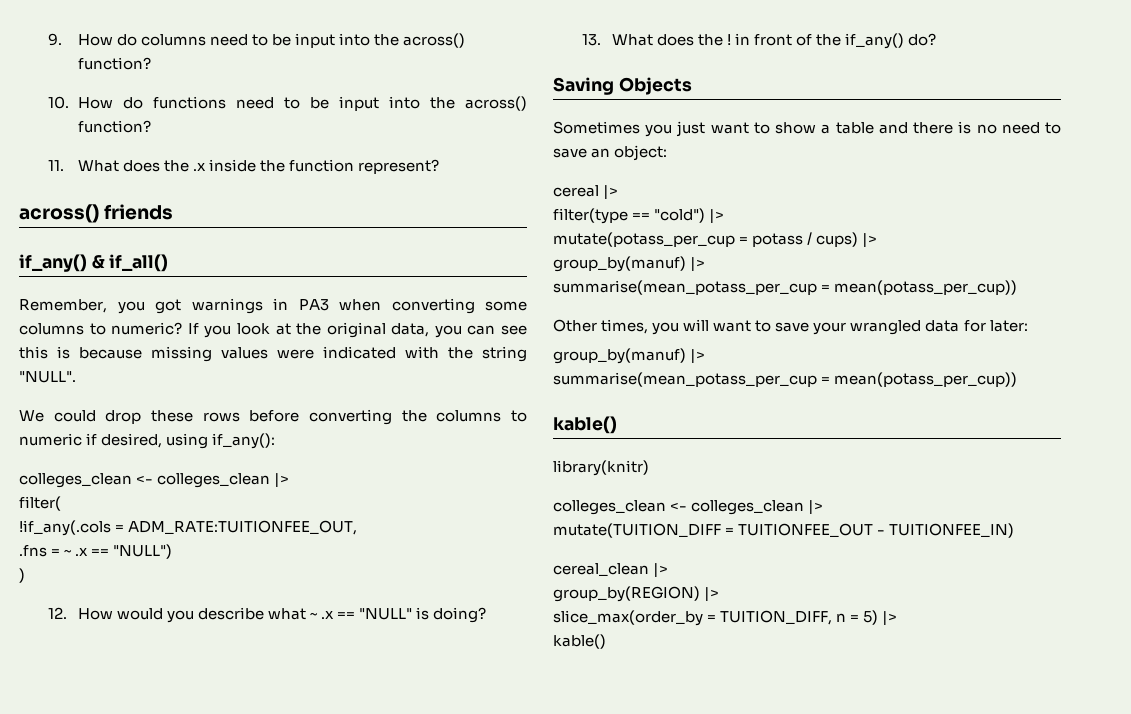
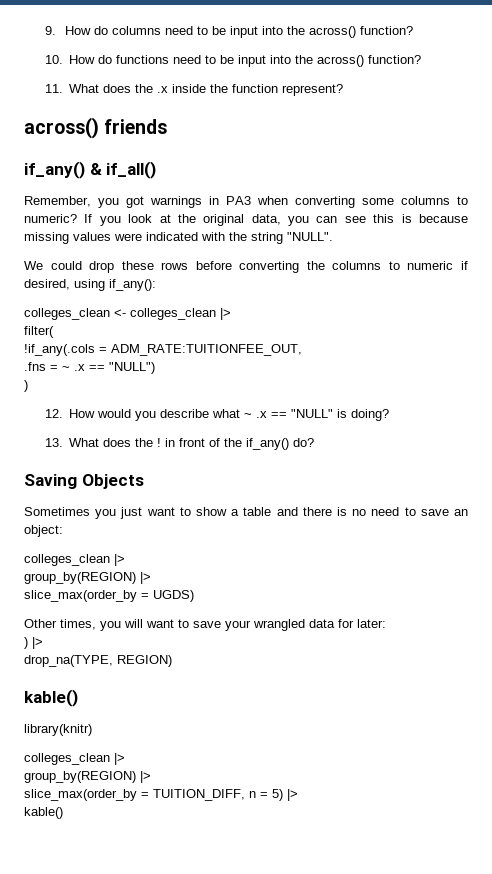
  Sometimes you just want to show a table and there is no need to save an object:
- cereal |>
- filter(type == "cold") |>
- mutate(potass_per_cup = potass / cups) |>
- group_by(manuf) |>
- summarise(mean_potass_per_cup = mean(potass_per_cup))
+ colleges_clean |>
+ group_by(REGION) |>
+ slice_max(order_by = UGDS)
  Other times, you will want to save your wrangled data for later:
- group_by(manuf) |>
- summarise(mean_potass_per_cup = mean(potass_per_cup))
+ ) |>
+ drop_na(TYPE, REGION)
  library(knitr)
- colleges_clean <- colleges_clean |>
- mutate(TUITION_DIFF = TUITIONFEE_OUT - TUITIONFEE_IN)
- cereal_clean |>
+ colleges_clean |>

